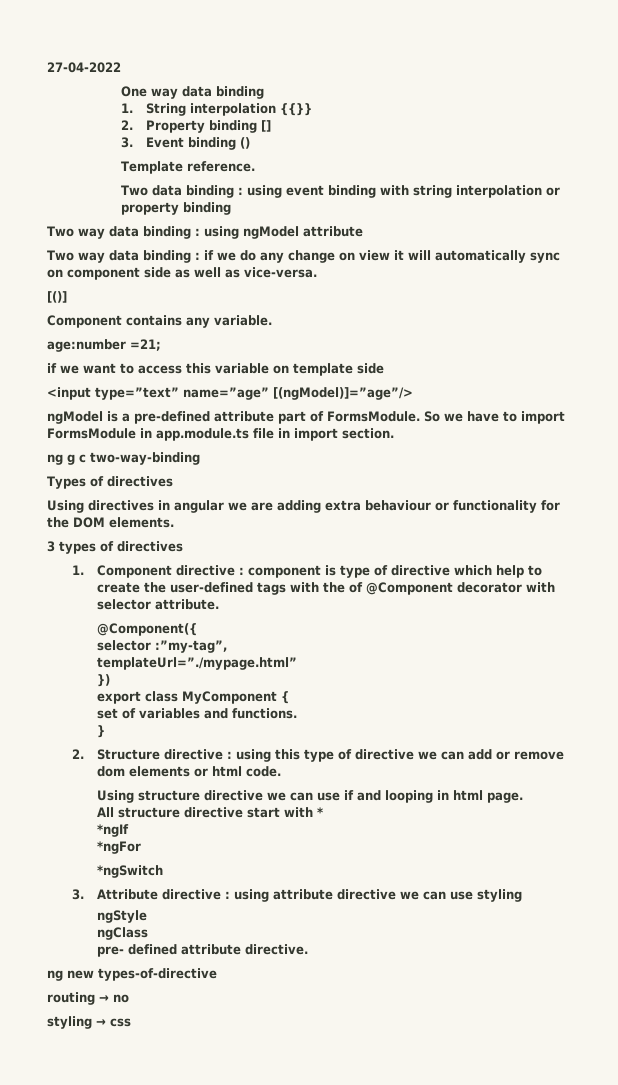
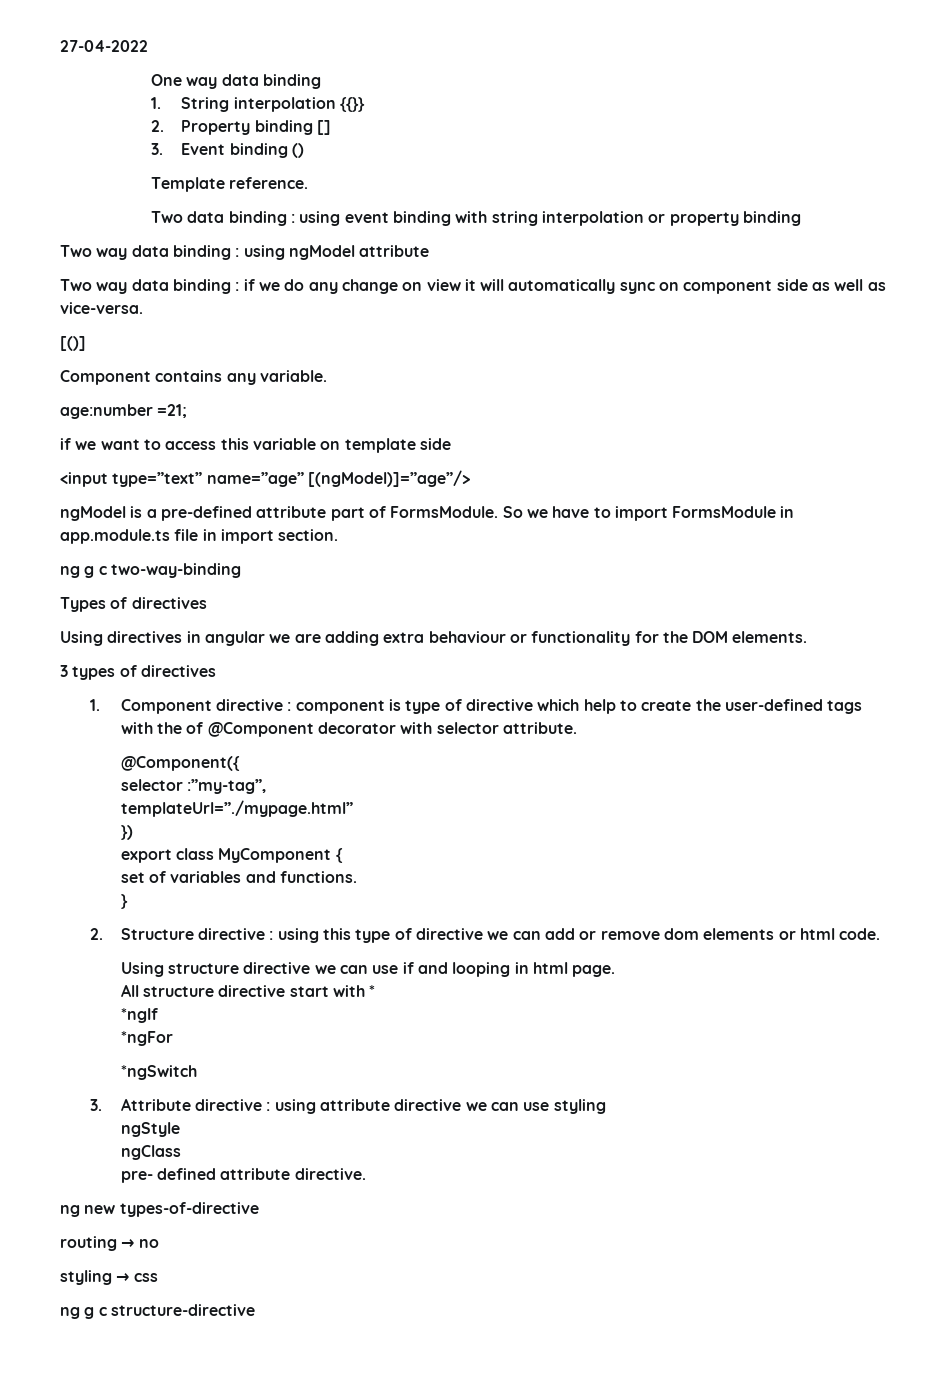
+ ng g c structure-directive

